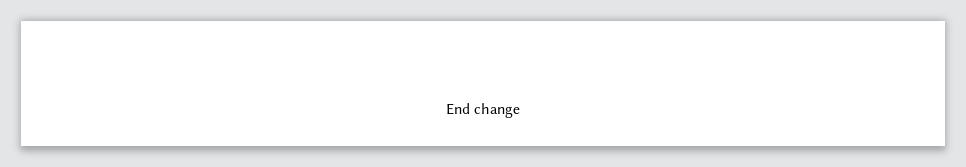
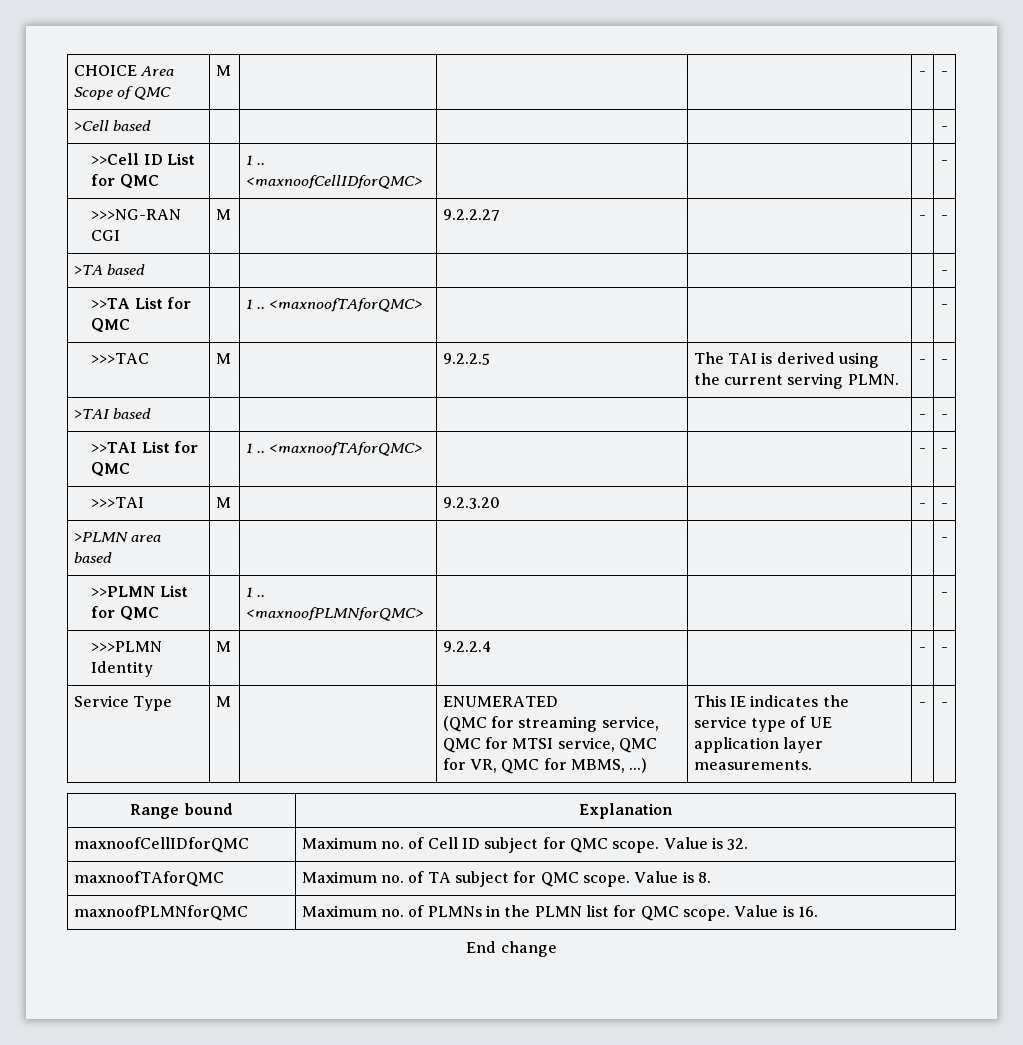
+ CHOICE Area Scope of QMC | M | | | | - | -
+ >Cell based | | | | | | -
+ >>Cell ID List for QMC | | 1 .. <maxnoofCellIDforQMC> | | | | -
+ >>>NG-RAN CGI | M | | 9.2.2.27 | | - | -
+ >TA based | | | | | | -
+ >>TA List for QMC | | 1 .. <maxnoofTAforQMC> | | | | -
+ >>>TAC | M | | 9.2.2.5 | The TAI is derived using the current serving PLMN. | - | -
+ >TAI based | | | | | - | -
+ >>TAI List for QMC | | 1 .. <maxnoofTAforQMC> | | | - | -
+ >>>TAI | M | | 9.2.3.20 | | - | -
+ >PLMN area based | | | | | | -
+ >>PLMN List for QMC | | 1 .. <maxnoofPLMNforQMC> | | | | -
+ >>>PLMN Identity | M | | 9.2.2.4 | | - | -
+ Service Type | M | | ENUMERATED
+ (QMC for streaming service, QMC for MTSI service, QMC for VR, QMC for MBMS, ...) | This IE indicates the service type of UE application layer measurements. | - | -
+ Range bound | Explanation
+ maxnoofCellIDforQMC | Maximum no. of Cell ID subject for QMC scope. Value is 32.
+ maxnoofTAforQMC | Maximum no. of TA subject for QMC scope. Value is 8.
+ maxnoofPLMNforQMC | Maximum no. of PLMNs in the PLMN list for QMC scope. Value is 16.

